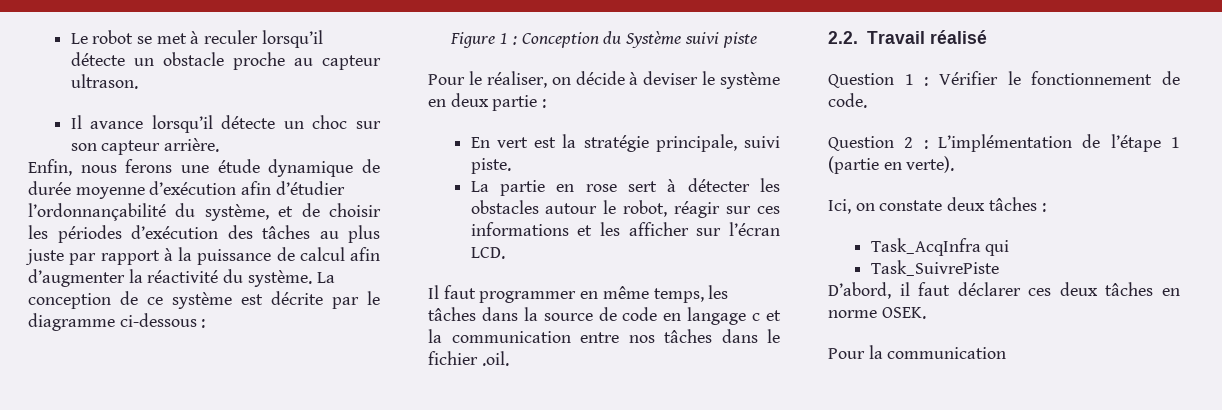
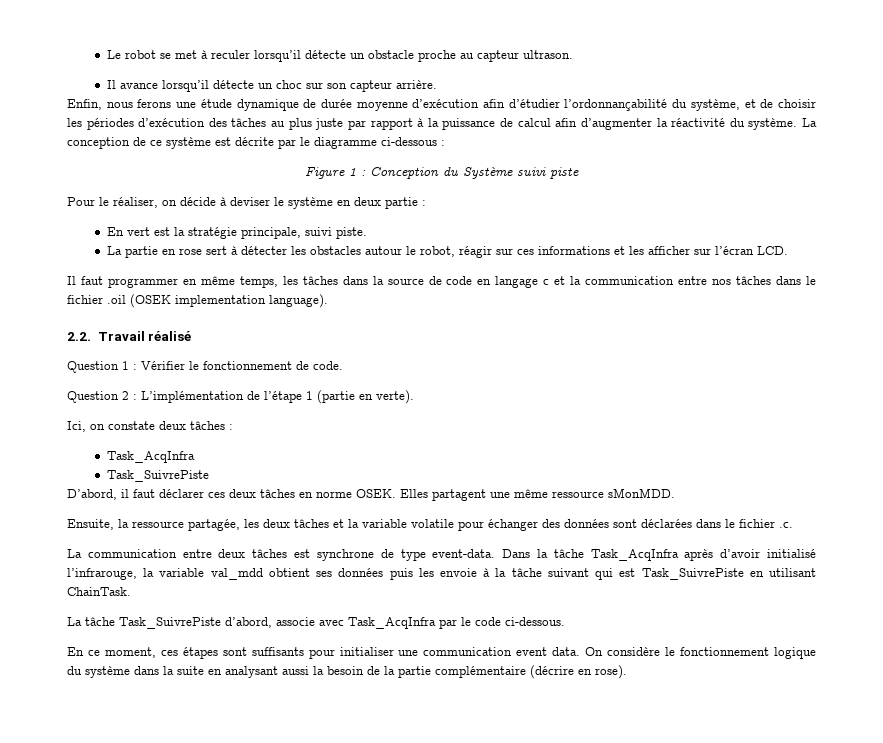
- Il faut programmer en même temps, les tâches dans la source de code en langage c et la communication entre nos tâches dans le fichier .oil.
+ Il faut programmer en même temps, les tâches dans la source de code en langage c et la communication entre nos tâches dans le fichier .oil (OSEK implementation language).
  Ici, on constate deux tâches :
- Task_AcqInfra qui
+ Task_AcqInfra
- D’abord, il faut déclarer ces deux tâches en norme OSEK.
- Pour la communication
+ D’abord, il faut déclarer ces deux tâches en norme OSEK. Elles partagent une même ressource sMonMDD.
+ Ensuite, la ressource partagée, les deux tâches et la variable volatile pour échanger des données sont déclarées dans le fichier .c.
+ La communication entre deux tâches est synchrone de type event-data. Dans la tâche Task_AcqInfra après d’avoir initialisé l’infrarouge, la variable val_mdd obtient ses données puis les envoie à la tâche suivant qui est Task_SuivrePiste en utilisant ChainTask.
+ La tâche Task_SuivrePiste d’abord, associe avec Task_AcqInfra par le code ci-dessous.
+ En ce moment, ces étapes sont suffisants pour initialiser une communication event data. On considère le fonctionnement logique du système dans la suite en analysant aussi la besoin de la partie complémentaire (décrire en rose).

